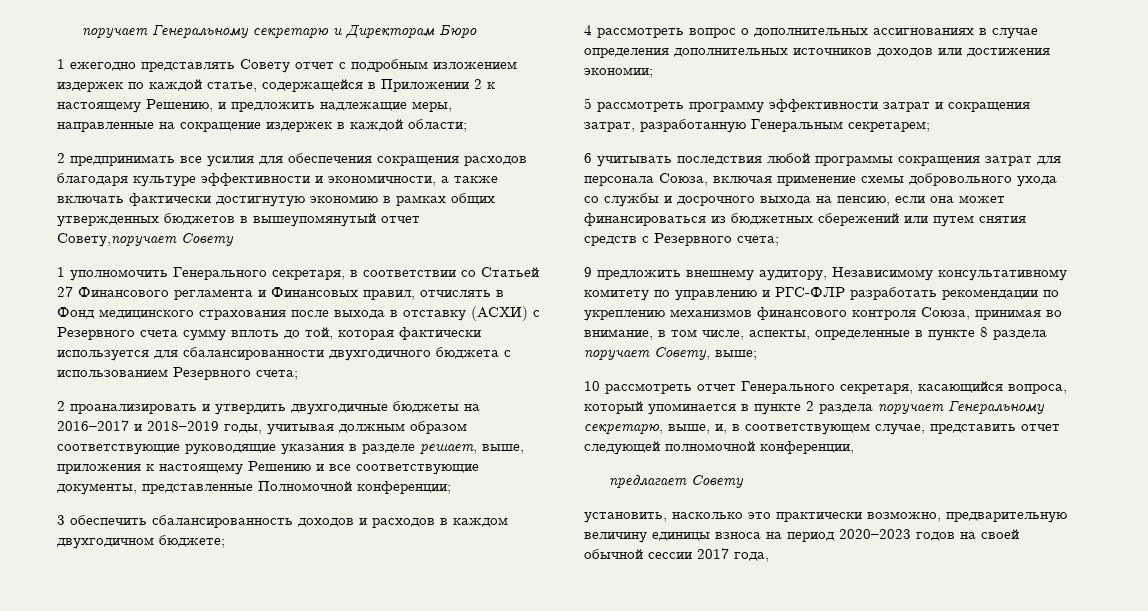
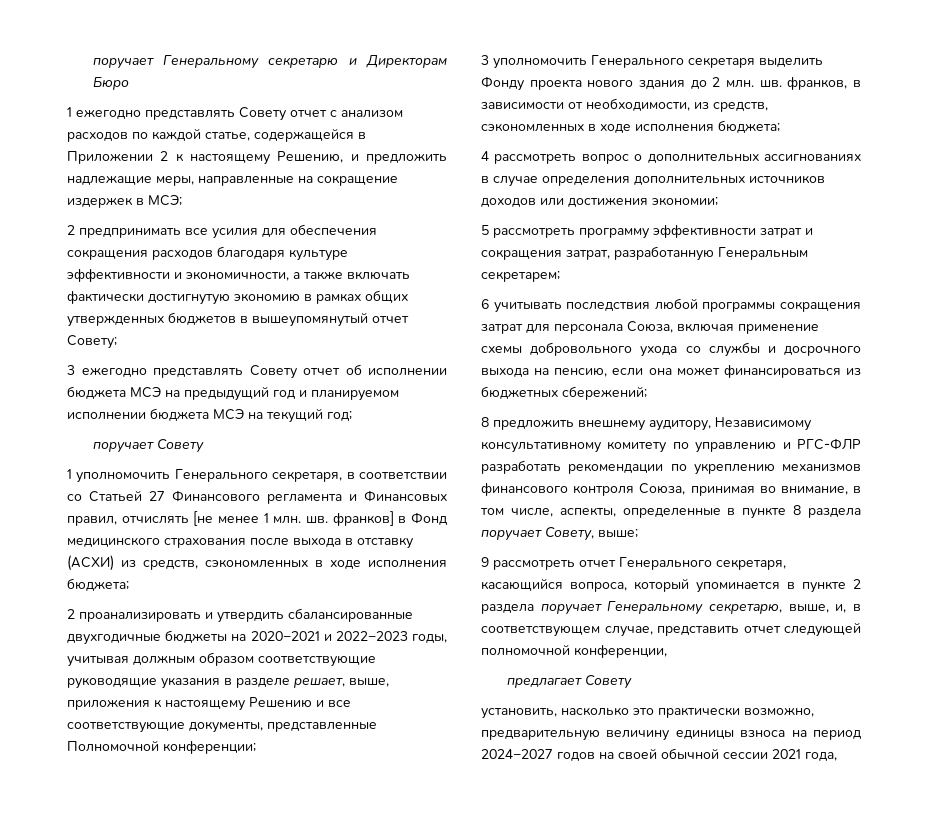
- 1 ежегодно представлять Совету отчет с подробным изложением издержек по каждой статье, содержащейся в Приложении 2 к настоящему Решению, и предложить надлежащие меры, направленные на сокращение издержек в каждой области;
+ 1 ежегодно представлять Совету отчет с анализом расходов по каждой статье, содержащейся в Приложении 2 к настоящему Решению, и предложить надлежащие меры, направленные на сокращение издержек в МСЭ;
- 2 предпринимать все усилия для обеспечения сокращения расходов благодаря культуре эффективности и экономичности, а также включать фактически достигнутую экономию в рамках общих утвержденных бюджетов в вышеупомянутый отчет Совету,поручает Совету
+ 2 предпринимать все усилия для обеспечения сокращения расходов благодаря культуре эффективности и экономичности, а также включать фактически достигнутую экономию в рамках общих утвержденных бюджетов в вышеупомянутый отчет Совету;
+ 3 ежегодно представлять Совету отчет об исполнении бюджета МСЭ на предыдущий год и планируемом исполнении бюджета МСЭ на текущий год;
+ поручает Совету
- 1 уполномочить Генерального секретаря, в соответствии со Статьей 27 Финансового регламента и Финансовых правил, отчислять в Фонд медицинского страхования после выхода в отставку (АСХИ) с Резервного счета сумму вплоть до той, которая фактически используется для сбалансированности двухгодичного бюджета с использованием Резервного счета;
+ 1 уполномочить Генерального секретаря, в соответствии со Статьей 27 Финансового регламента и Финансовых правил, отчислять [не менее 1 млн. шв. франков] в Фонд медицинского страхования после выхода в отставку (АСХИ) из средств, сэкономленных в ходе исполнения бюджета;
- 2 проанализировать и утвердить двухгодичные бюджеты на 2016–2017 и 2018–2019 годы, учитывая должным образом соответствующие руководящие указания в разделе решает, выше, приложения к настоящему Решению и все соответствующие документы, представленные Полномочной конференции;
+ 2 проанализировать и утвердить сбалансированные двухгодичные бюджеты на 2020−2021 и 2022−2023 годы, учитывая должным образом соответствующие руководящие указания в разделе решает, выше, приложения к настоящему Решению и все соответствующие документы, представленные Полномочной конференции;
- 3 обеспечить сбалансированность доходов и расходов в каждом двухгодичном бюджете;
+ 3 уполномочить Генерального секретаря выделить Фонду проекта нового здания до 2 млн. шв. франков, в зависимости от необходимости, из средств, сэкономленных в ходе исполнения бюджета;
- 6 учитывать последствия любой программы сокращения затрат для персонала Союза, включая применение схемы добровольного ухода со службы и досрочного выхода на пенсию, если она может финансироваться из бюджетных сбережений или путем снятия средств с Резервного счета;
- 9 предложить внешнему аудитору, Независимому консультативному комитету по управлению и РГС-ФЛР разработать рекомендации по укреплению механизмов финансового контроля Союза, принимая во внимание, в том числе, аспекты, определенные в пункте 8 раздела поручает Совету, выше;
+ 6 учитывать последствия любой программы сокращения затрат для персонала Союза, включая применение схемы добровольного ухода со службы и досрочного выхода на пенсию, если она может финансироваться из бюджетных сбережений;
+ 8 предложить внешнему аудитору, Независимому консультативному комитету по управлению и РГС-ФЛР разработать рекомендации по укреплению механизмов финансового контроля Союза, принимая во внимание, в том числе, аспекты, определенные в пункте 8 раздела поручает Совету, выше;
- 10 рассмотреть отчет Генерального секретаря, касающийся вопроса, который упоминается в пункте 2 раздела поручает Генеральному секретарю, выше, и, в соответствующем случае, представить отчет следующей полномочной конференции,
+ 9 рассмотреть отчет Генерального секретаря, касающийся вопроса, который упоминается в пункте 2 раздела поручает Генеральному секретарю, выше, и, в соответствующем случае, представить отчет следующей полномочной конференции,
- установить, насколько это практически возможно, предварительную величину единицы взноса на период 2020–2023 годов на своей обычной сессии 2017 года,
+ установить, насколько это практически возможно, предварительную величину единицы взноса на период 2024−2027 годов на своей обычной сессии 2021 года,

